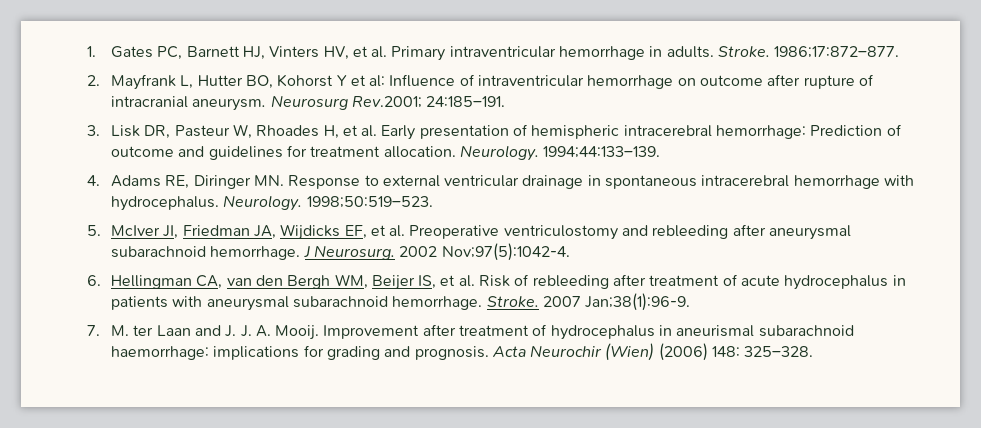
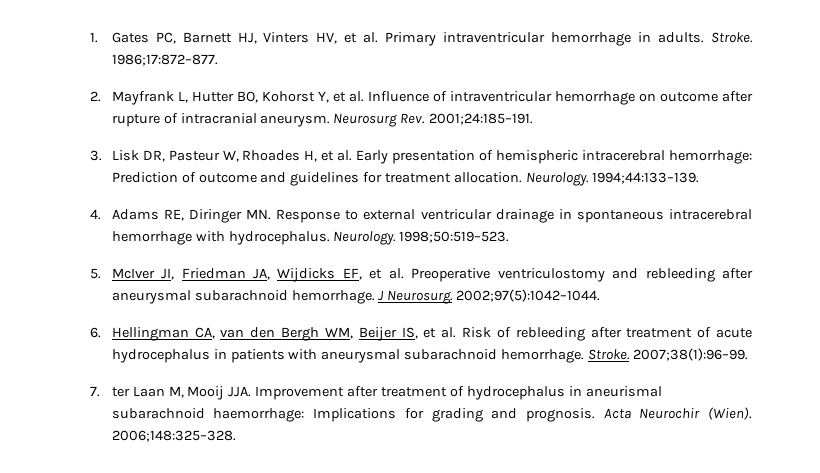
- 2. Mayfrank L, Hutter BO, Kohorst Y et al: Influence of intraventricular hemorrhage on outcome after rupture of intracranial aneurysm.
+ 2. Mayfrank L, Hutter BO, Kohorst Y, et al. Influence of intraventricular hemorrhage on outcome after rupture of intracranial aneurysm.
- Neurosurg Rev.2001; 24:185–191.
+ Neurosurg Rev. 2001;24:185–191.
- 2002 Nov;97(5):1042-4.
+ 2002;97(5):1042–1044.
- 2007 Jan;38(1):96-9.
+ 2007;38(1):96–99.
- 7. M. ter Laan and J. J. A. Mooij. Improvement after treatment of hydrocephalus in aneurismal subarachnoid haemorrhage: implications for grading and prognosis.
+ 7. ter Laan M, Mooij JJA. Improvement after treatment of hydrocephalus in aneurismal subarachnoid haemorrhage: Implications for grading and prognosis.
- Acta Neurochir (Wien) (2006) 148: 325–328.
+ Acta Neurochir (Wien). 2006;148:325–328.

